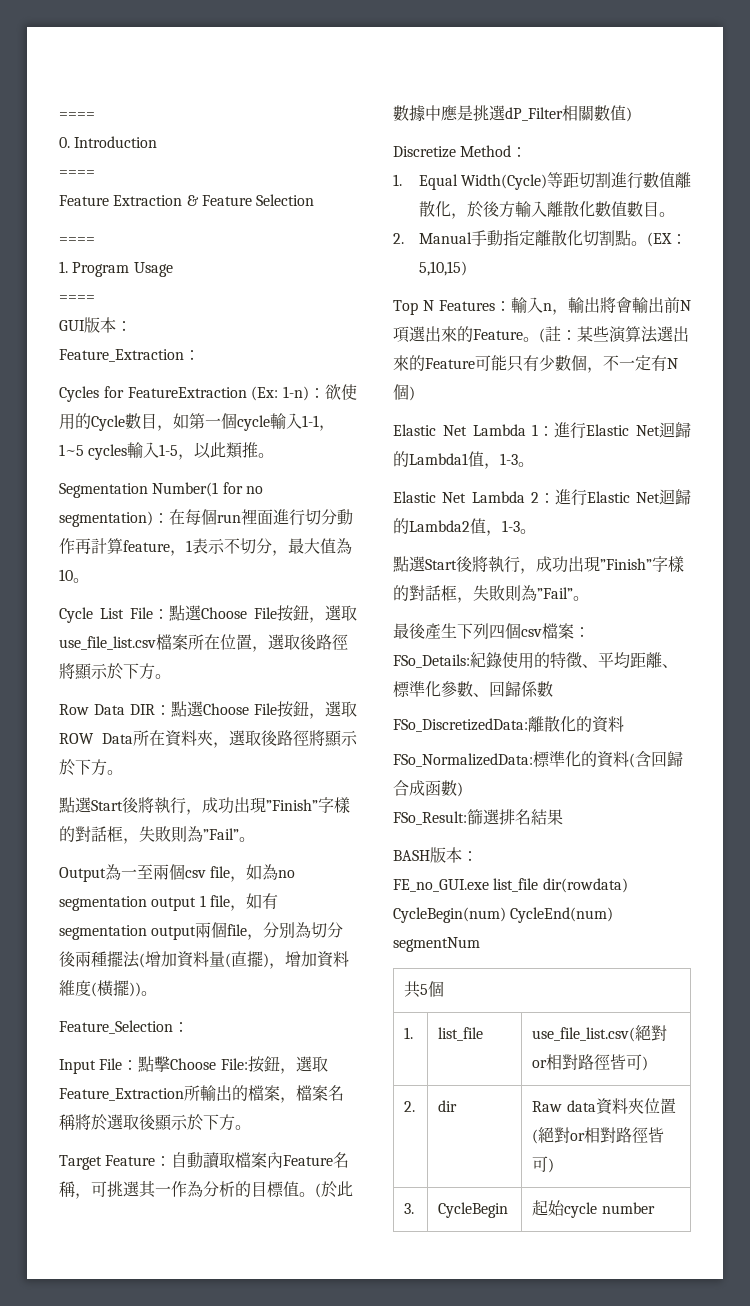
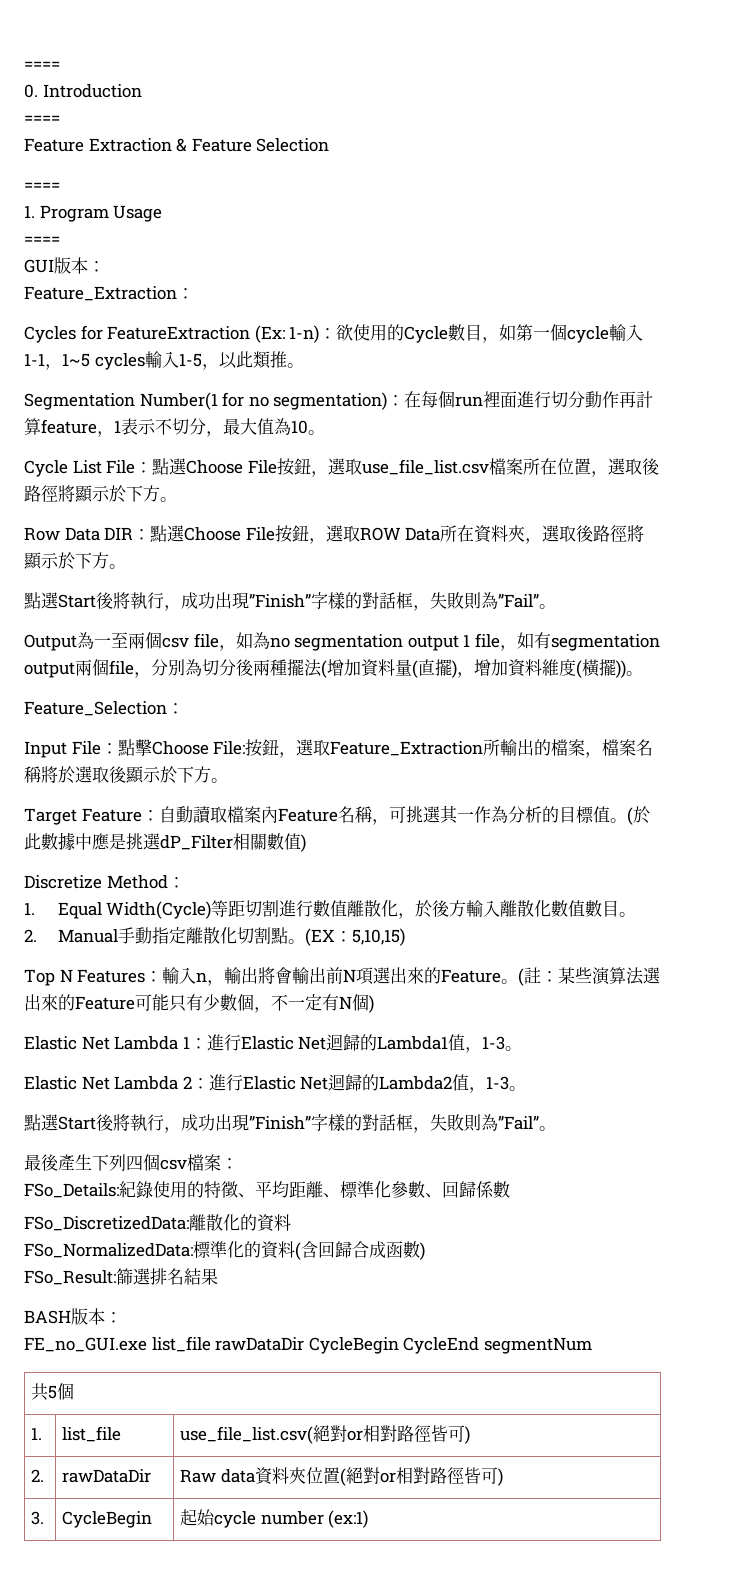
- FE_no_GUI.exe list_file dir(rowdata) CycleBegin(num) CycleEnd(num) segmentNum
+ FE_no_GUI.exe list_file rawDataDir CycleBegin CycleEnd segmentNum
- 2. | dir | Raw data資料夾位置(絕對or相對路徑皆可)
+ 2. | rawDataDir | Raw data資料夾位置(絕對or相對路徑皆可)
- 3. | CycleBegin | 起始cycle number
+ 3. | CycleBegin | 起始cycle number (ex:1)

